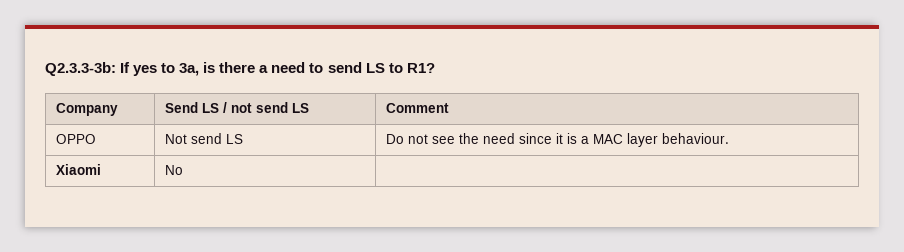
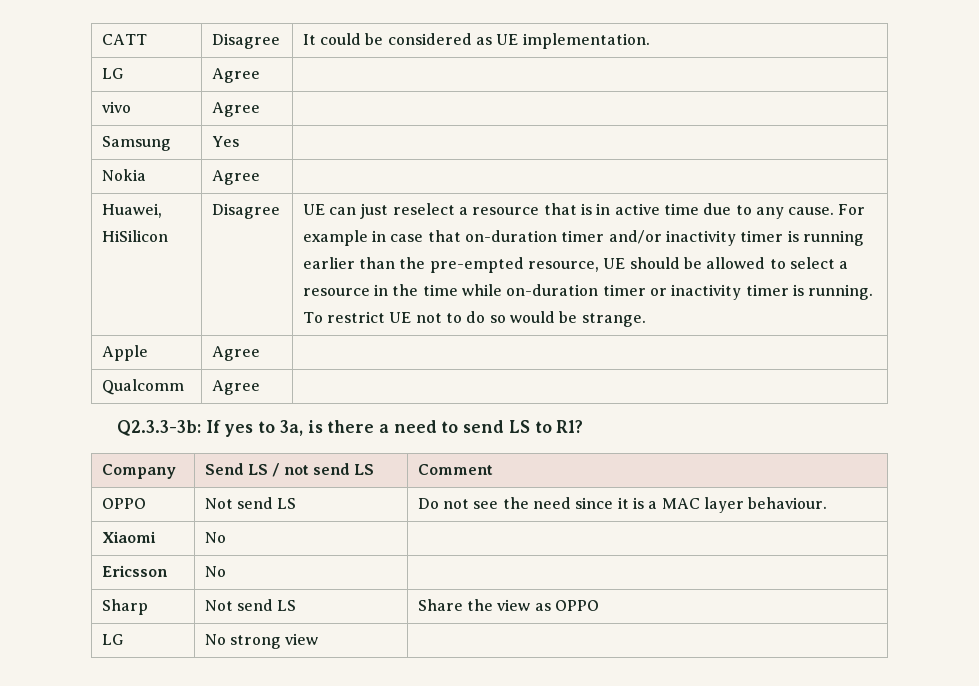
+ CATT | Disagree | It could be considered as UE implementation.
+ LG | Agree |
+ vivo | Agree |
+ Samsung | Yes |
+ Nokia | Agree |
+ Huawei, HiSilicon | Disagree | UE can just reselect a resource that is in active time due to any cause. For example in case that on-duration timer and/or inactivity timer is running earlier than the pre-empted resource, UE should be allowed to select a resource in the time while on-duration timer or inactivity timer is running. To restrict UE not to do so would be strange.
+ Apple | Agree |
+ Qualcomm | Agree |
+ Ericsson | No |
+ Sharp | Not send LS | Share the view as OPPO
+ LG | No strong view |

